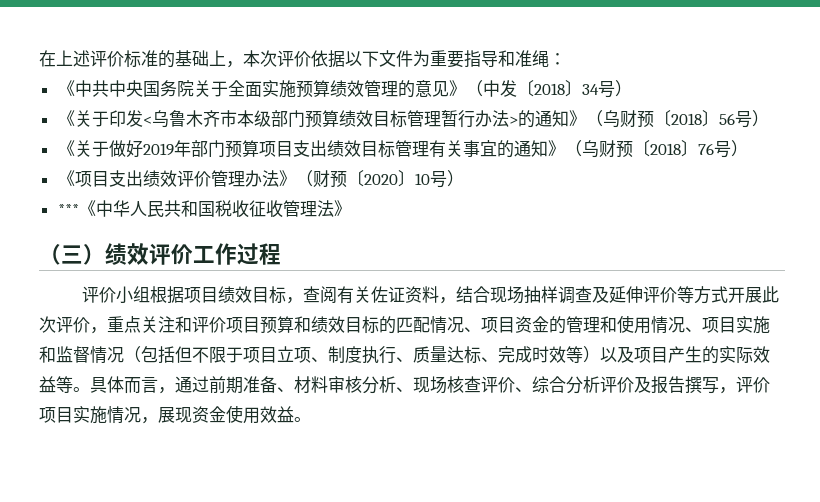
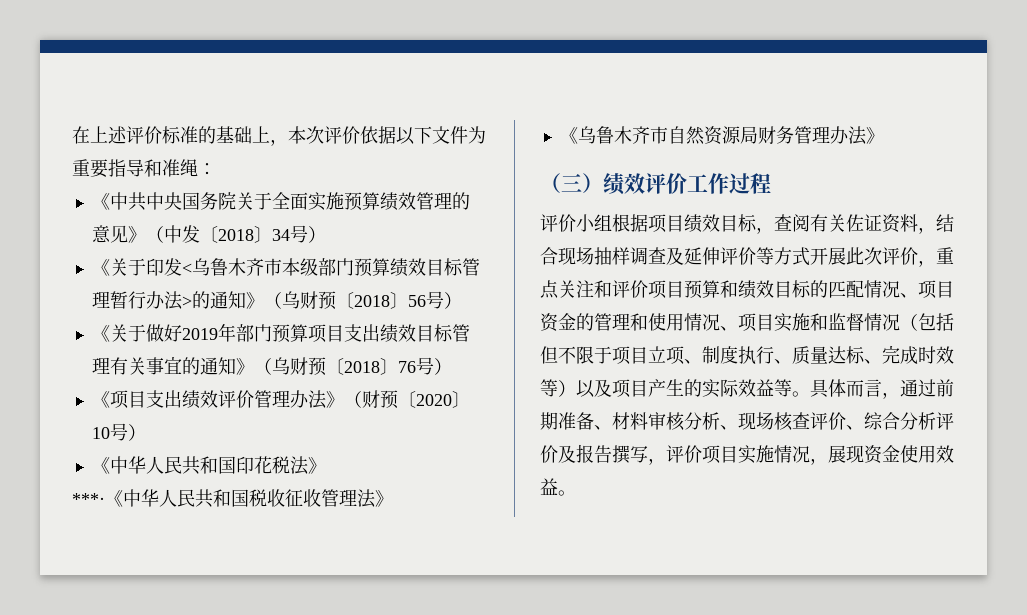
- ***《中华人民共和国税收征收管理法》
+ 《中华人民共和国印花税法》
+ ***·《中华人民共和国税收征收管理法》
+ 《乌鲁木齐市自然资源局财务管理办法》

